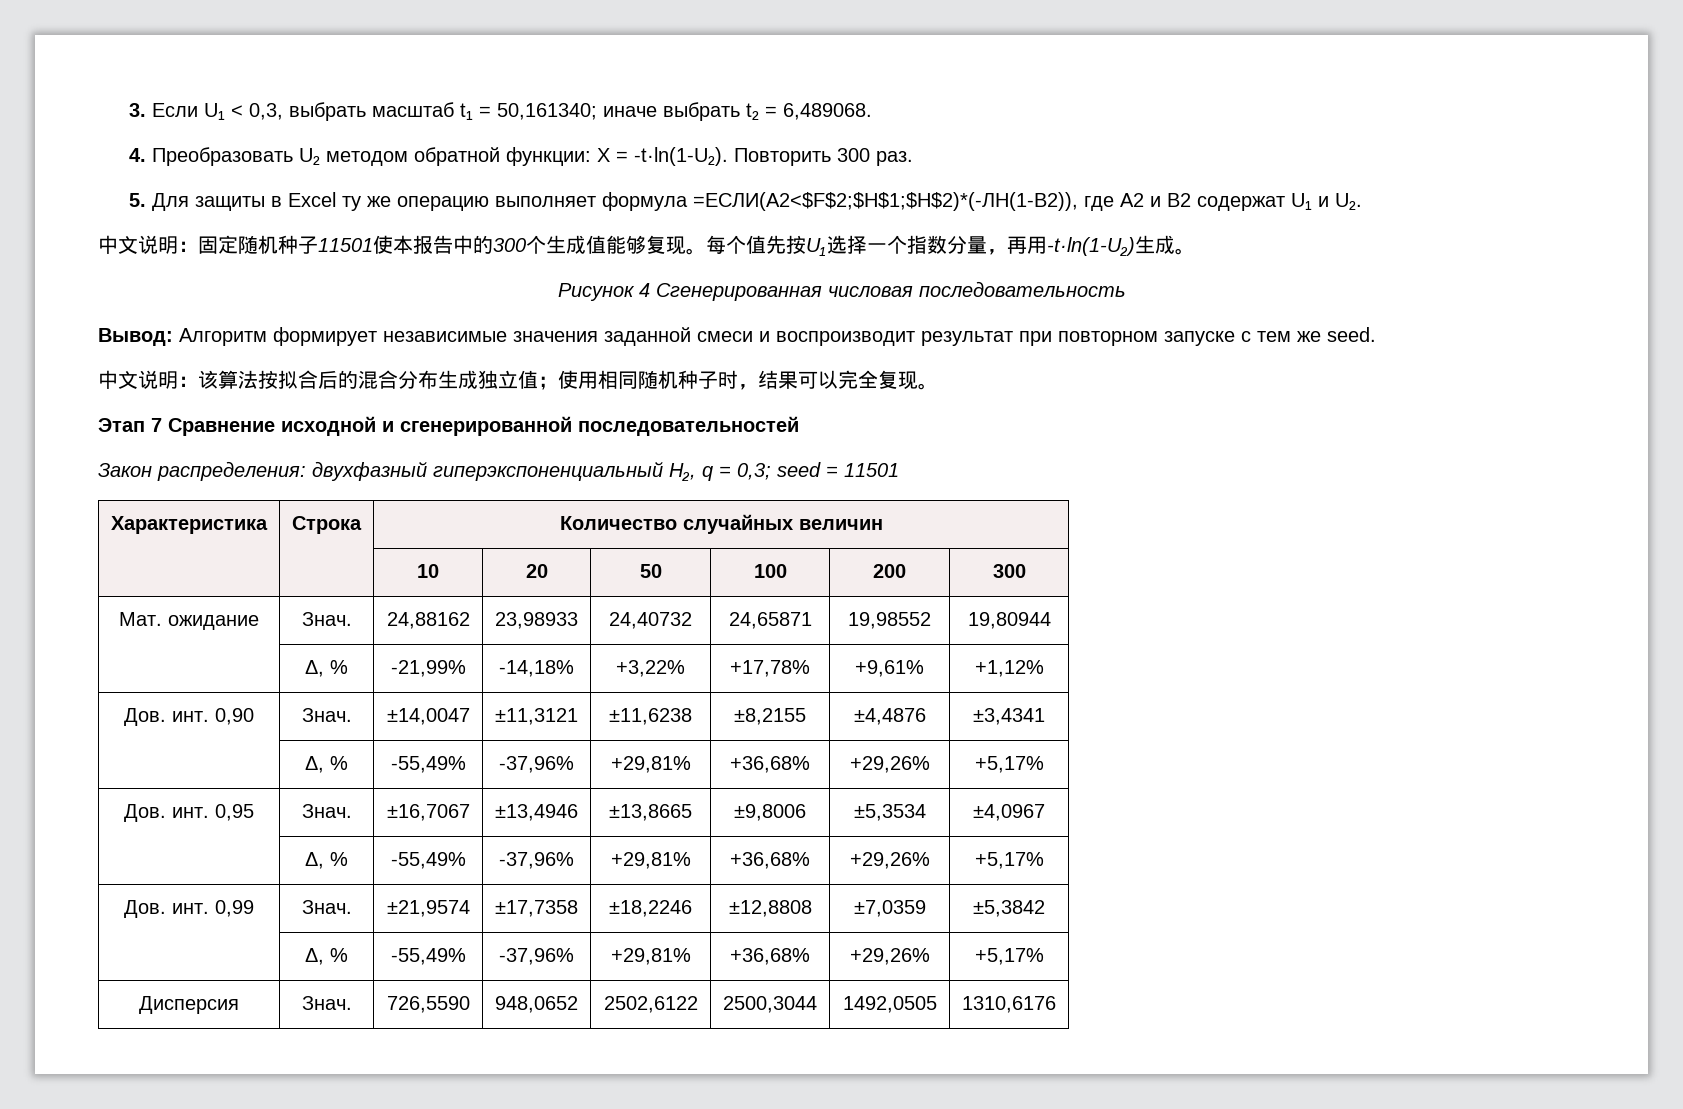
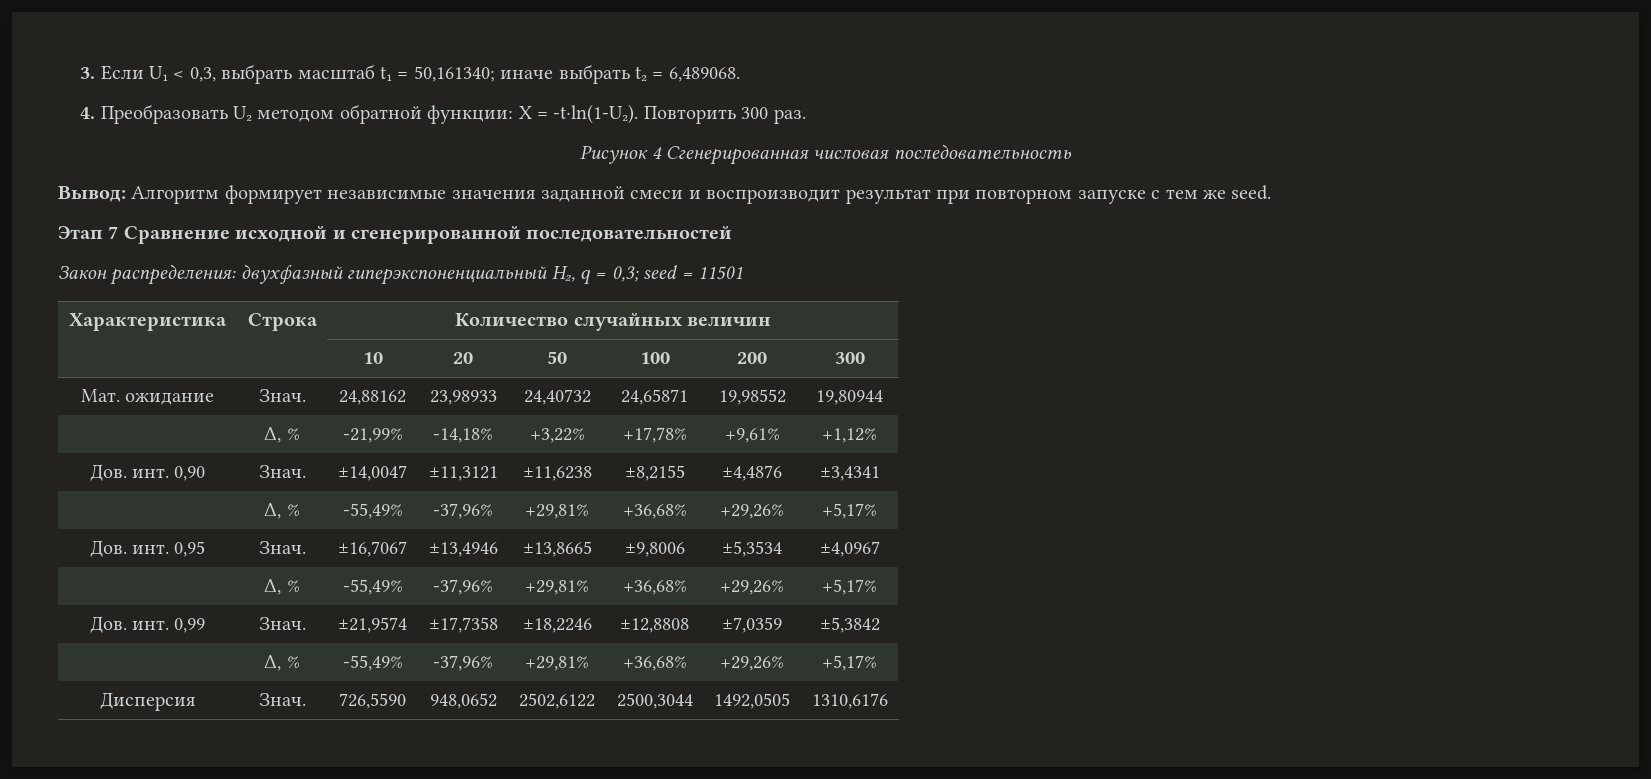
- 5. Для защиты в Excel ту же операцию выполняет формула =ЕСЛИ(A2<$F$2;$H$1;$H$2)*(-ЛН(1-B2)), где A2 и B2 содержат U₁ и U₂.
- 中文说明：固定随机种子11501使本报告中的300个生成值能够复现。每个值先按U₁选择一个指数分量，再用-t·ln(1-U₂)生成。
- 中文说明：该算法按拟合后的混合分布生成独立值；使用相同随机种子时，结果可以完全复现。

